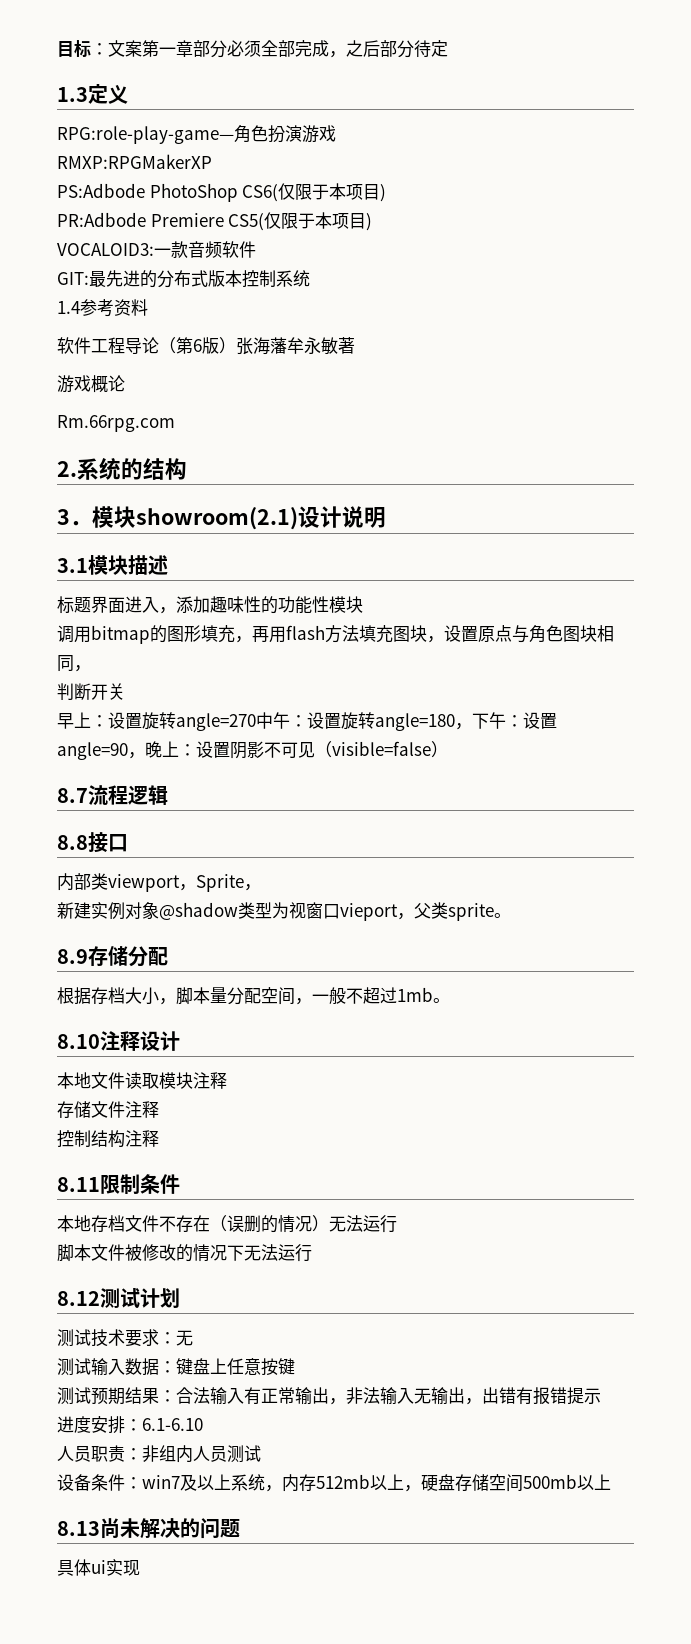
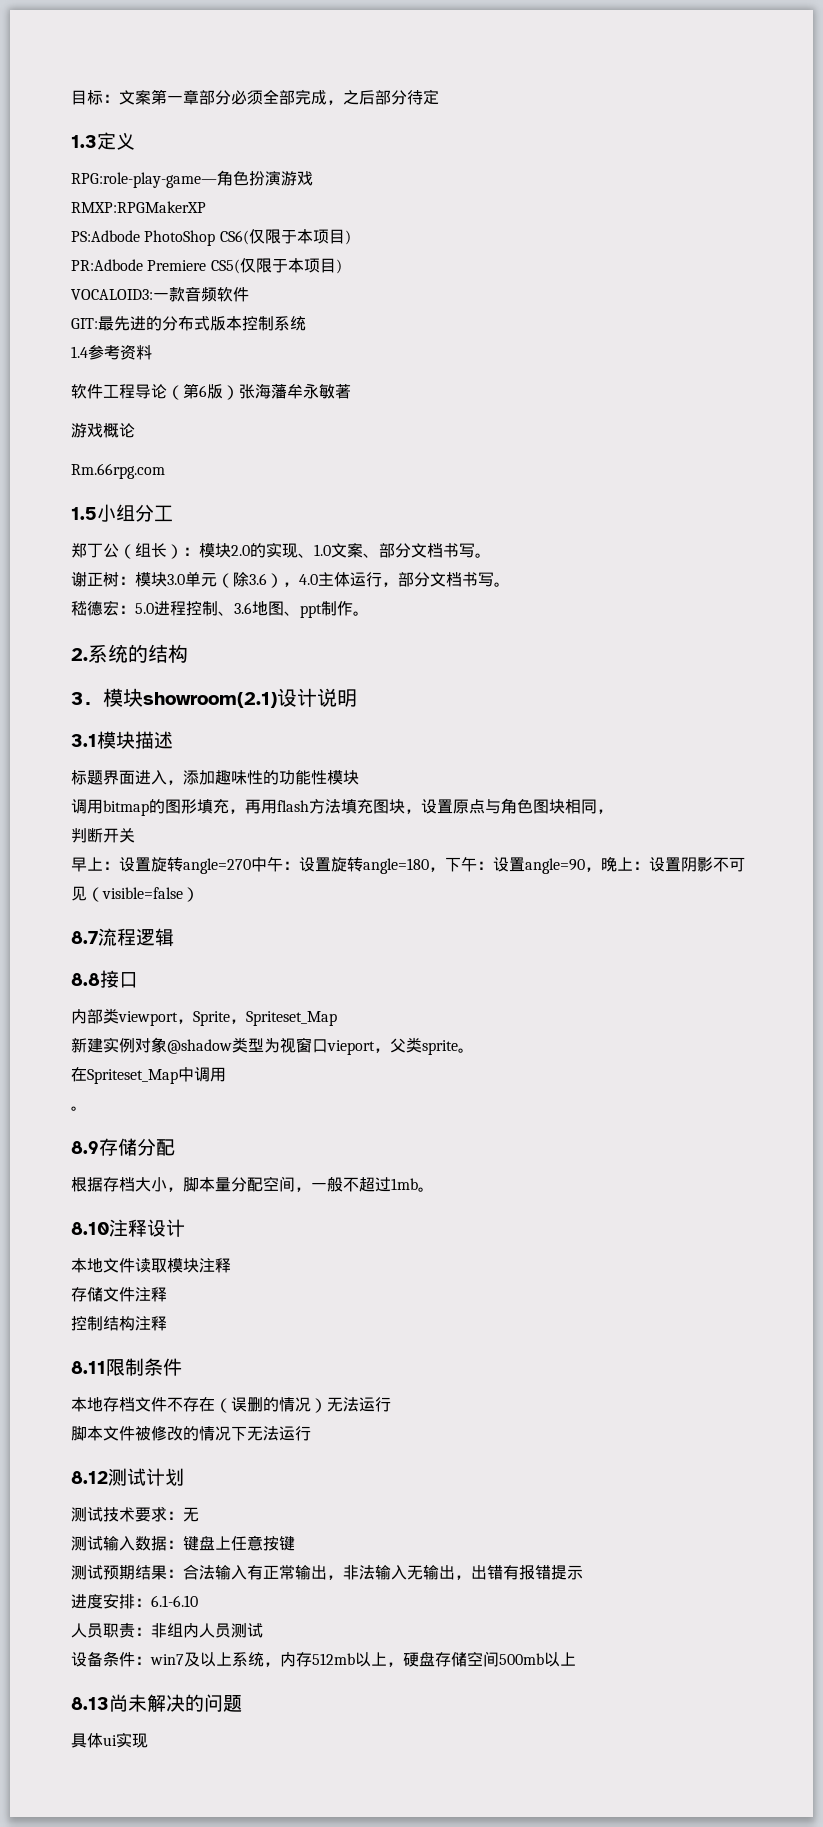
+ 1.5小组分工
+ 郑丁公（组长）：模块2.0的实现、1.0文案、部分文档书写。
+ 谢正树：模块3.0单元（除3.6），4.0主体运行，部分文档书写。
+ 嵇德宏：5.0进程控制、3.6地图、ppt制作。
- 内部类viewport，Sprite，
+ 内部类viewport，Sprite，Spriteset_Map
+ 在Spriteset_Map中调用
+ 。

